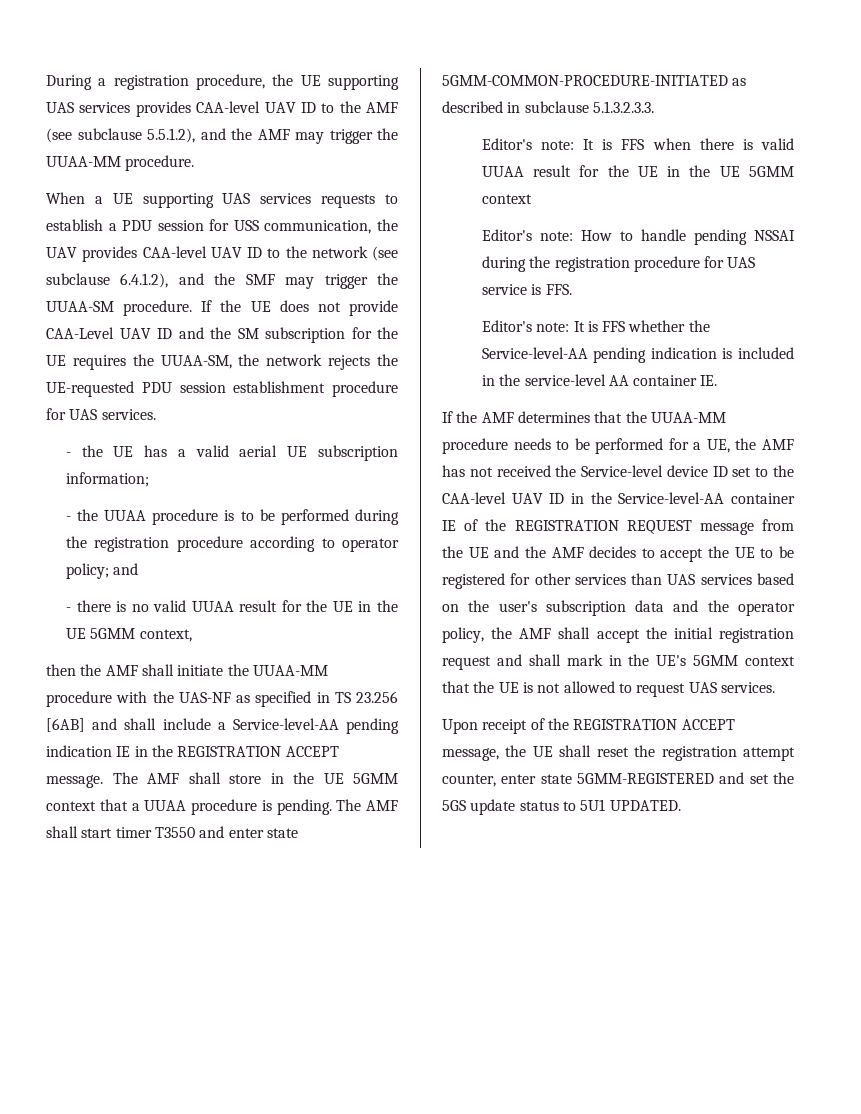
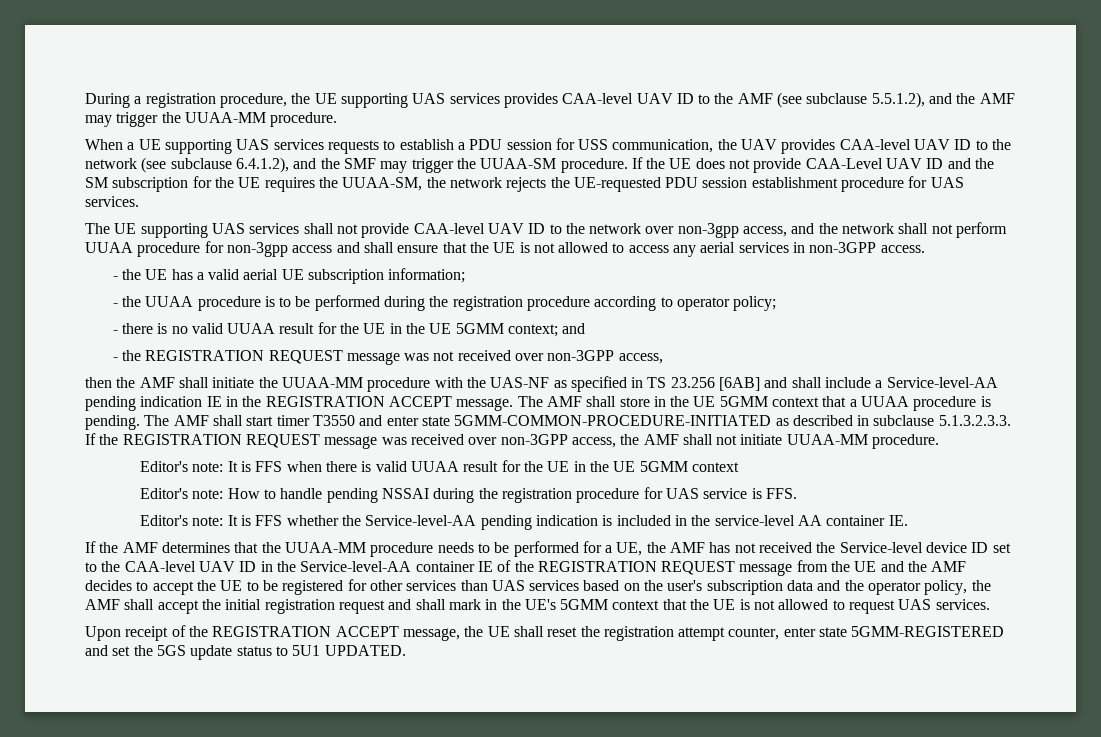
+ The UE supporting UAS services shall not provide CAA-level UAV ID to the network over non-3gpp access, and the network shall not perform UUAA procedure for non-3gpp access and shall ensure that the UE is not allowed to access any aerial services in non-3GPP access.
- - the UUAA procedure is to be performed during the registration procedure according to operator policy; and
+ - the UUAA procedure is to be performed during the registration procedure according to operator policy;
- - there is no valid UUAA result for the UE in the UE 5GMM context,
+ - there is no valid UUAA result for the UE in the UE 5GMM context; and
+ - the REGISTRATION REQUEST message was not received over non-3GPP access,
- The AMF shall start timer T3550 and enter state 5GMM-COMMON-PROCEDURE-INITIATED as described in subclause 5.1.3.2.3.3.
+ The AMF shall start timer T3550 and enter state 5GMM-COMMON-PROCEDURE-INITIATED as described in subclause 5.1.3.2.3.3. If the REGISTRATION REQUEST message was received over non-3GPP access, the AMF shall not initiate UUAA-MM procedure.

